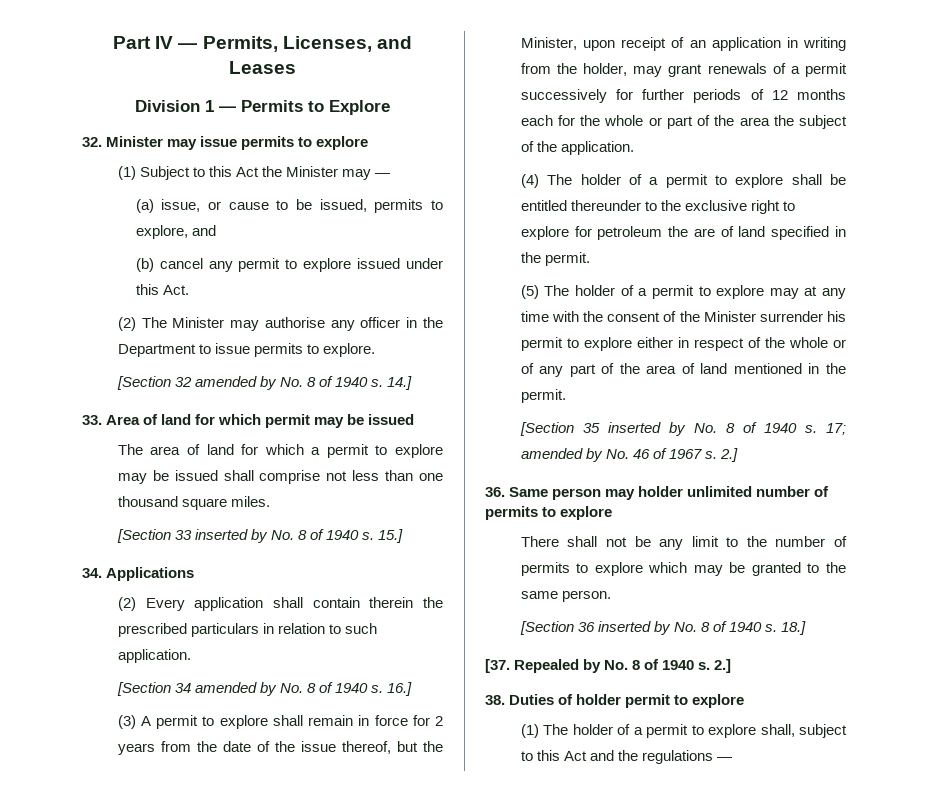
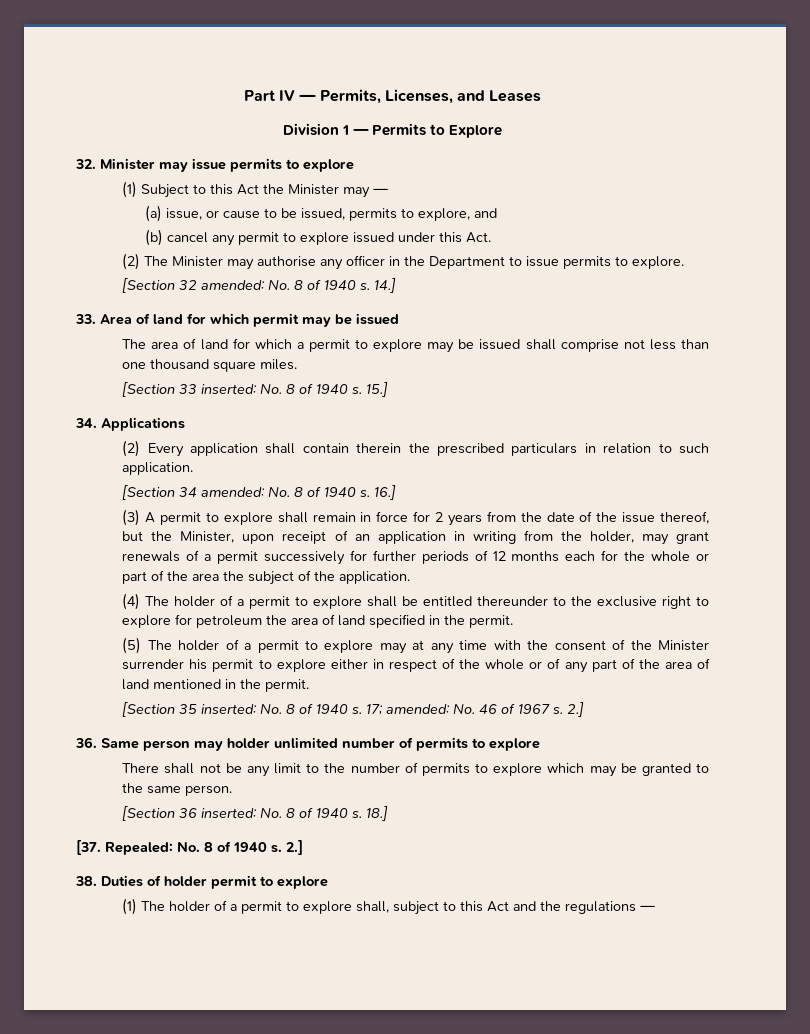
- [Section 32 amended by No. 8 of 1940 s.
+ [Section 32 amended: No. 8 of 1940 s.
- [Section 33 inserted by No. 8 of 1940 s.
+ [Section 33 inserted: No. 8 of 1940 s.
- [Section 34 amended by No. 8 of 1940 s.
+ [Section 34 amended: No. 8 of 1940 s.
- (4) The holder of a permit to explore shall be entitled thereunder to the exclusive right to explore for petroleum the are of land specified in the permit.
+ (4) The holder of a permit to explore shall be entitled thereunder to the exclusive right to explore for petroleum the area of land specified in the permit.
- [Section 35 inserted by No. 8 of 1940 s.
+ [Section 35 inserted: No. 8 of 1940 s.
- 17; amended by No. 46 of 1967 s.
+ 17; amended: No. 46 of 1967 s.
- [Section 36 inserted by No. 8 of 1940 s.
+ [Section 36 inserted: No. 8 of 1940 s.
- [37. Repealed by No. 8 of 1940 s.
+ [37. Repealed: No. 8 of 1940 s.

